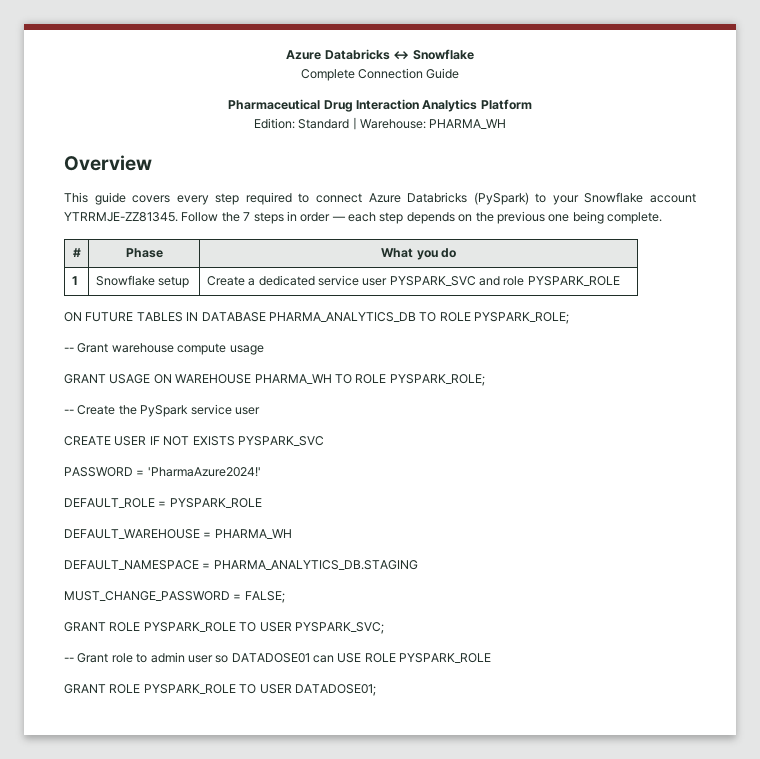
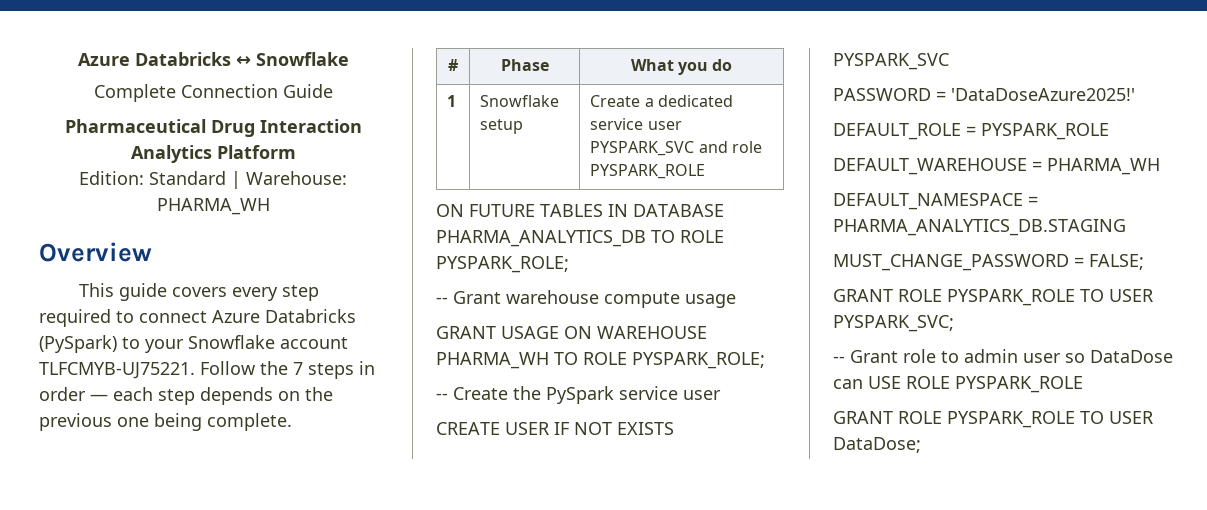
- This guide covers every step required to connect Azure Databricks (PySpark) to your Snowflake account YTRRMJE-ZZ81345.
+ This guide covers every step required to connect Azure Databricks (PySpark) to your Snowflake account TLFCMYB-UJ75221.
- PASSWORD = 'PharmaAzure2024!'
+ PASSWORD = 'DataDoseAzure2025!'
- -- Grant role to admin user so DATADOSE01 can USE ROLE PYSPARK_ROLE
+ -- Grant role to admin user so DataDose can USE ROLE PYSPARK_ROLE
- GRANT ROLE PYSPARK_ROLE TO USER DATADOSE01;
+ GRANT ROLE PYSPARK_ROLE TO USER DataDose;

